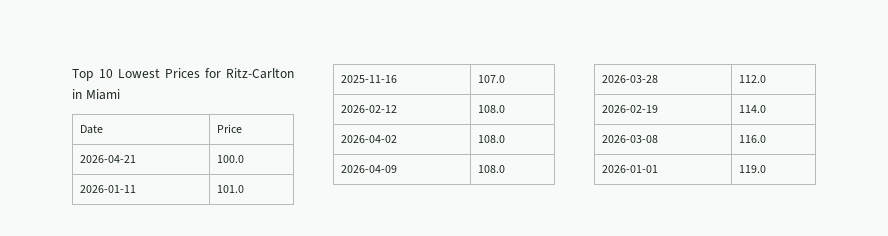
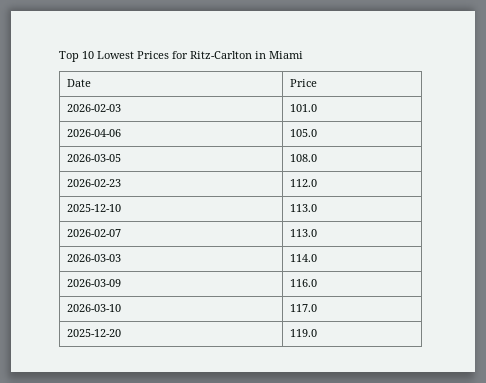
- 2026-04-21 | 100.0
- 2026-01-11 | 101.0
- 2025-11-16 | 107.0
- 2026-02-12 | 108.0
- 2026-04-02 | 108.0
- 2026-04-09 | 108.0
- 2026-03-28 | 112.0
- 2026-02-19 | 114.0
+ 2026-02-03 | 101.0
+ 2026-04-06 | 105.0
+ 2026-03-05 | 108.0
+ 2026-02-23 | 112.0
+ 2025-12-10 | 113.0
+ 2026-02-07 | 113.0
+ 2026-03-03 | 114.0
- 2026-03-08 | 116.0
+ 2026-03-09 | 116.0
- 2026-01-01 | 119.0
+ 2026-03-10 | 117.0
+ 2025-12-20 | 119.0

